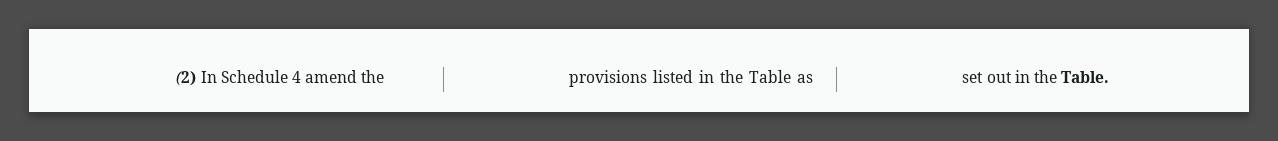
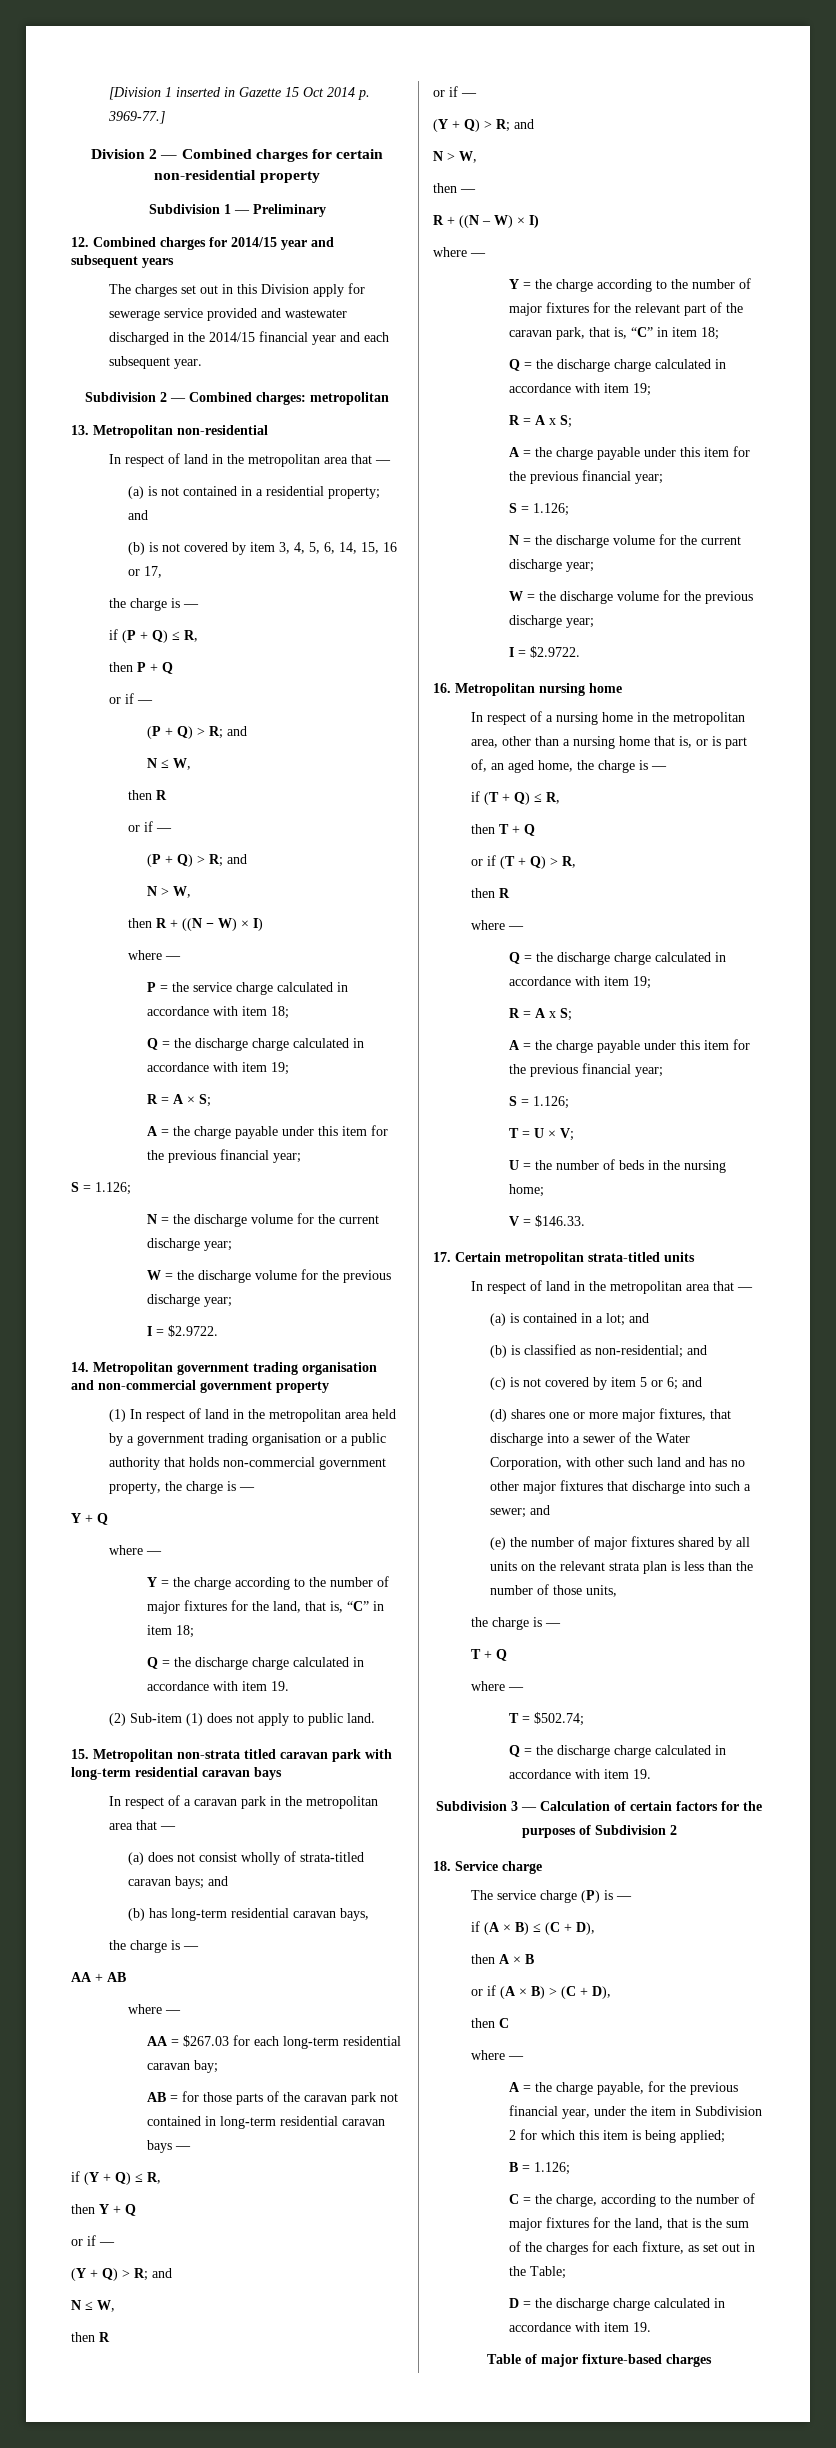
- (2) In Schedule 4 amend the provisions listed in the Table as set out in the Table.
+ [Division 1 inserted in Gazette 15 Oct 2014 p. 3969-77.]
+ Division 2 — Combined charges for certain non-residential property
+ Subdivision 1 — Preliminary
+ 12. Combined charges for 2014/15 year and subsequent years
+ The charges set out in this Division apply for sewerage service provided and wastewater discharged in the 2014/15 financial year and each subsequent year.
+ Subdivision 2 — Combined charges: metropolitan
+ 13. Metropolitan non-residential
+ In respect of land in the metropolitan area that —
+ (a) is not contained in a residential property; and
+ (b) is not covered by item 3, 4, 5, 6, 14, 15, 16 or 17,
+ the charge is —
+ if (P + Q) ≤ R,
+ then P + Q
+ or if —
+ (P + Q) > R; and
+ N ≤ W,
+ then R
+ or if —
+ (P + Q) > R; and
+ N > W,
+ then R + ((N − W) × I)
+ where —
+ P = the service charge calculated in accordance with item 18;
+ Q = the discharge charge calculated in accordance with item 19;
+ R = A × S;
+ A = the charge payable under this item for the previous financial year;
+ S = 1.126;
+ N = the discharge volume for the current discharge year;
+ W = the discharge volume for the previous discharge year;
+ I = $2.9722.
+ 14. Metropolitan government trading organisation and non-commercial government property
+ (1) In respect of land in the metropolitan area held by a government trading organisation or a public authority that holds non-commercial government property, the charge is —
+ Y + Q
+ where —
+ Y = the charge according to the number of major fixtures for the land, that is, “C” in item 18;
+ Q = the discharge charge calculated in accordance with item 19.
+ (2) Sub-item (1) does not apply to public land.
+ 15. Metropolitan non-strata titled caravan park with long-term residential caravan bays
+ In respect of a caravan park in the metropolitan area that —
+ (a) does not consist wholly of strata-titled caravan bays; and
+ (b) has long-term residential caravan bays,
+ the charge is —
+ AA + AB
+ where —
+ AA = $267.03 for each long-term residential caravan bay;
+ AB = for those parts of the caravan park not contained in long-term residential caravan bays —
+ if (Y + Q) ≤ R,
+ then Y + Q
+ or if —
+ (Y + Q) > R; and
+ N ≤ W,
+ then R
+ or if —
+ (Y + Q) > R; and
+ N > W,
+ then —
+ R + ((N – W) × I)
+ where —
+ Y = the charge according to the number of major fixtures for the relevant part of the caravan park, that is, “C” in item 18;
+ Q = the discharge charge calculated in accordance with item 19;
+ R = A x S;
+ A = the charge payable under this item for the previous financial year;
+ S = 1.126;
+ N = the discharge volume for the current discharge year;
+ W = the discharge volume for the previous discharge year;
+ I = $2.9722.
+ 16. Metropolitan nursing home
+ In respect of a nursing home in the metropolitan area, other than a nursing home that is, or is part of, an aged home, the charge is —
+ if (T + Q) ≤ R,
+ then T + Q
+ or if (T + Q) > R,
+ then R
+ where —
+ Q = the discharge charge calculated in accordance with item 19;
+ R = A x S;
+ A = the charge payable under this item for the previous financial year;
+ S = 1.126;
+ T = U × V;
+ U = the number of beds in the nursing home;
+ V = $146.33.
+ 17. Certain metropolitan strata-titled units
+ In respect of land in the metropolitan area that —
+ (a) is contained in a lot; and
+ (b) is classified as non-residential; and
+ (c) is not covered by item 5 or 6; and
+ (d) shares one or more major fixtures, that discharge into a sewer of the Water Corporation, with other such land and has no other major fixtures that discharge into such a sewer; and
+ (e) the number of major fixtures shared by all units on the relevant strata plan is less than the number of those units,
+ the charge is —
+ T + Q
+ where —
+ T = $502.74;
+ Q = the discharge charge calculated in accordance with item 19.
+ Subdivision 3 — Calculation of certain factors for the purposes of Subdivision 2
+ 18. Service charge
+ The service charge (P) is —
+ if (A × B) ≤ (C + D),
+ then A × B
+ or if (A × B) > (C + D),
+ then C
+ where —
+ A = the charge payable, for the previous financial year, under the item in Subdivision 2 for which this item is being applied;
+ B = 1.126;
+ C = the charge, according to the number of major fixtures for the land, that is the sum of the charges for each fixture, as set out in the Table;
+ D = the discharge charge calculated in accordance with item 19.
+ Table of major fixture-based charges

